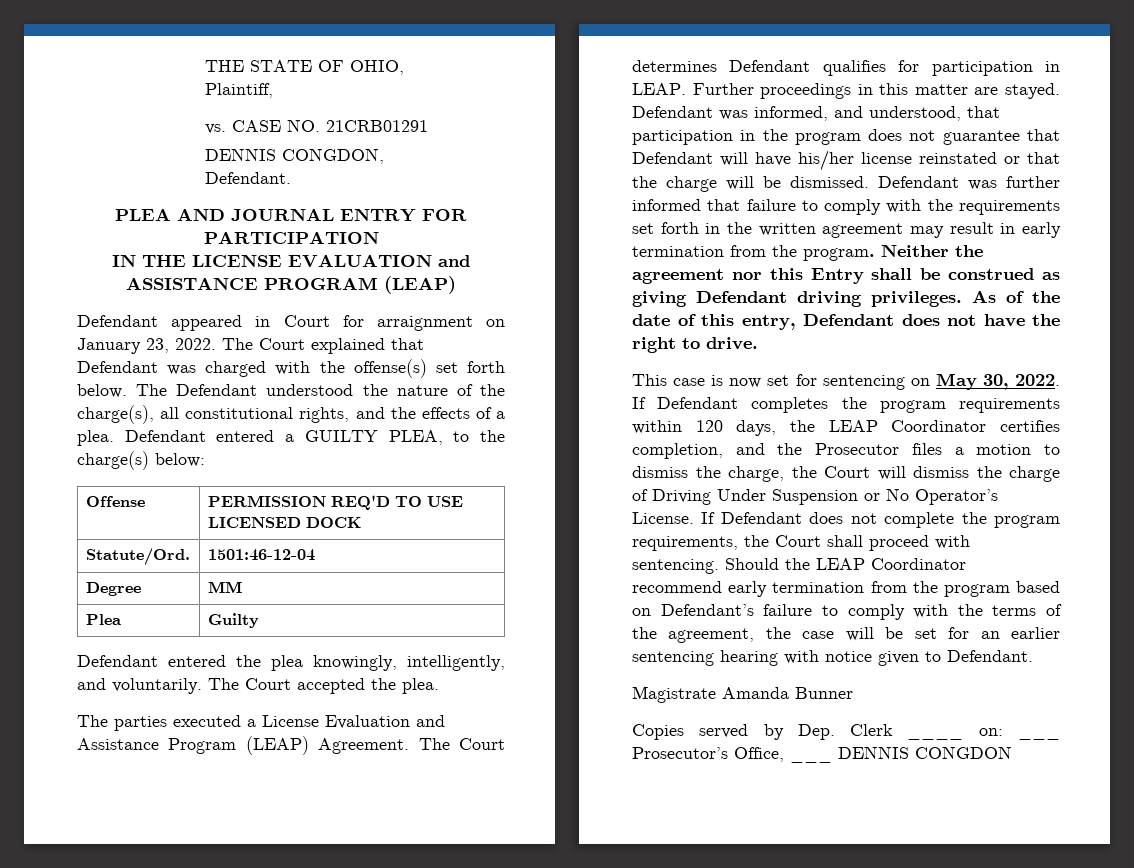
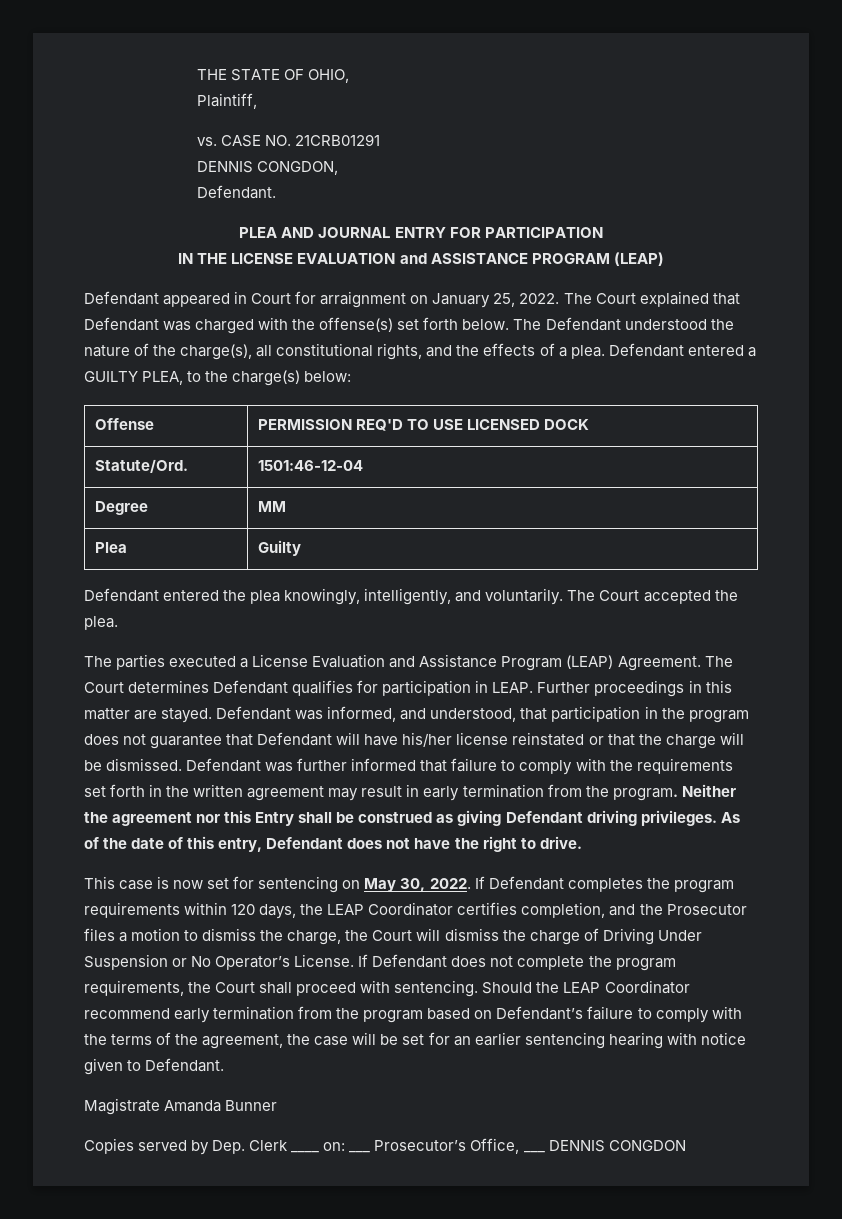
- Defendant appeared in Court for arraignment on January 23, 2022.
+ Defendant appeared in Court for arraignment on January 25, 2022.

